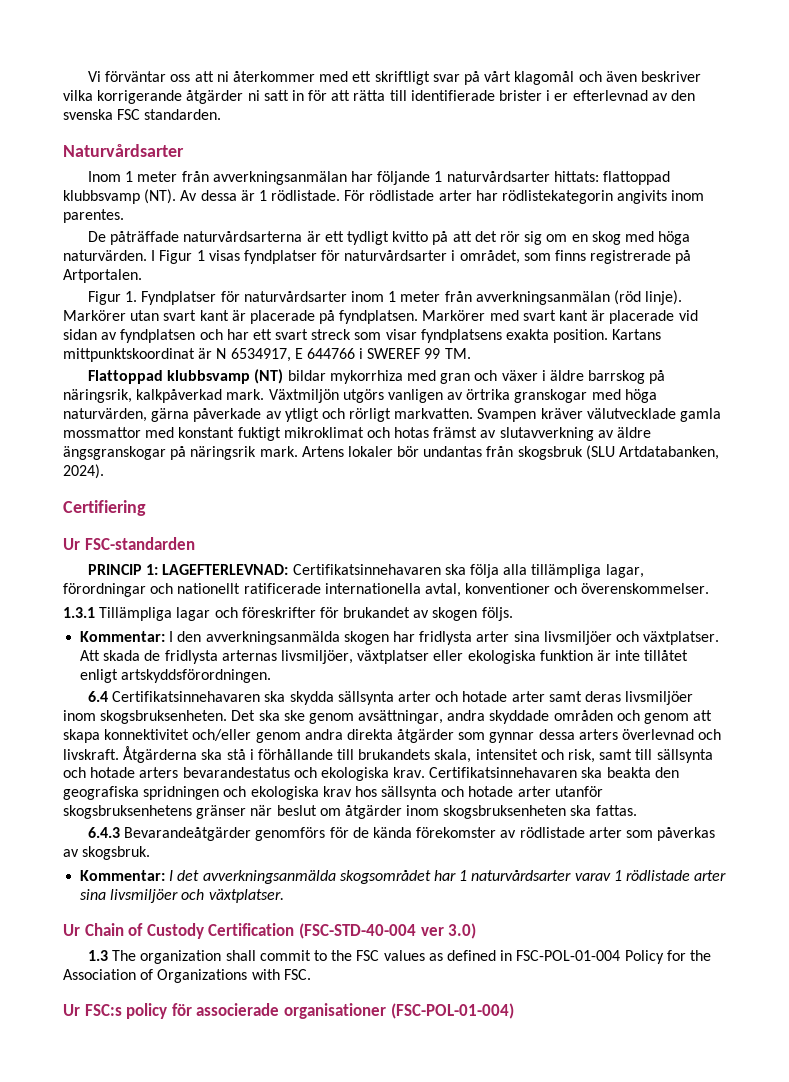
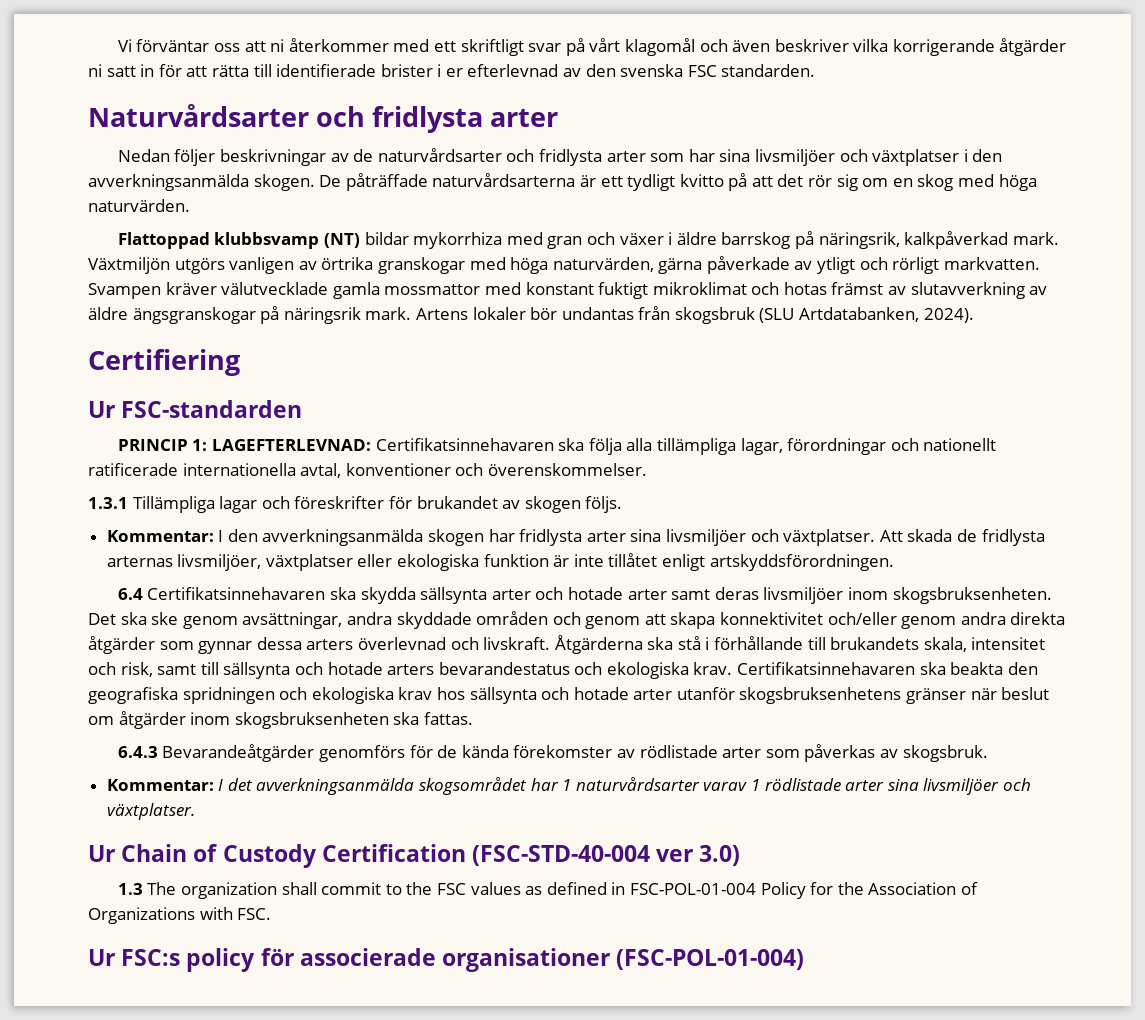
- Naturvårdsarter
- Inom 1 meter från avverkningsanmälan har följande 1 naturvårdsarter hittats: flattoppad klubbsvamp (NT). Av dessa är 1 rödlistade. För rödlistade arter har rödlistekategorin angivits inom parentes.
- De påträffade naturvårdsarterna är ett tydligt kvitto på att det rör sig om en skog med höga naturvärden. I Figur 1 visas fyndplatser för naturvårdsarter i området, som finns registrerade på Artportalen.
- Figur 1. Fyndplatser för naturvårdsarter inom 1 meter från avverkningsanmälan (röd linje). Markörer utan svart kant är placerade på fyndplatsen. Markörer med svart kant är placerade vid sidan av fyndplatsen och har ett svart streck som visar fyndplatsens exakta position. Kartans mittpunktskoordinat är N 6534917, E 644766 i SWEREF 99 TM.
+ Naturvårdsarter och fridlysta arter
+ Nedan följer beskrivningar av de naturvårdsarter och fridlysta arter som har sina livsmiljöer och växtplatser i den avverkningsanmälda skogen. De påträffade naturvårdsarterna är ett tydligt kvitto på att det rör sig om en skog med höga naturvärden.

